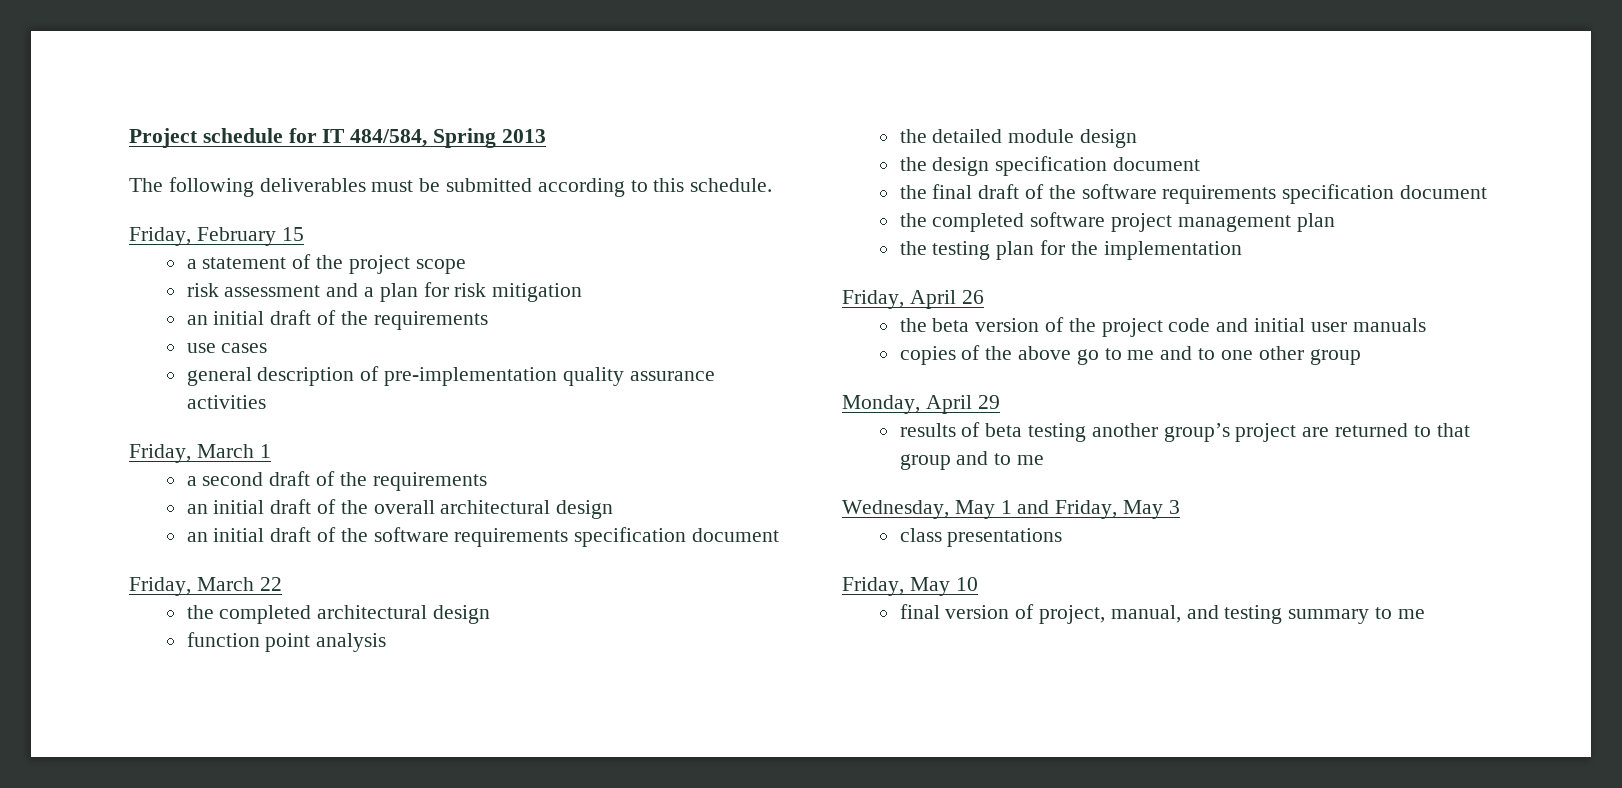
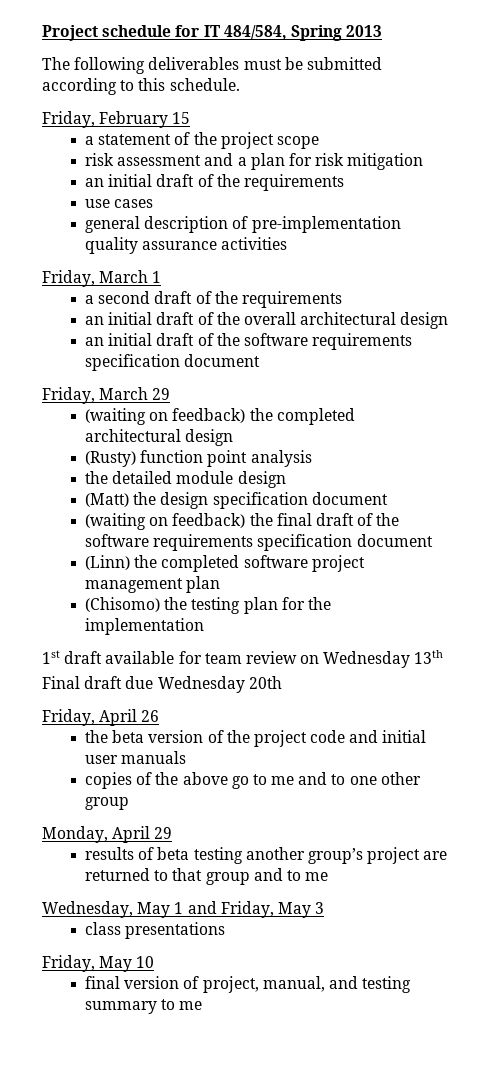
- Friday, March 22
- the completed architectural design
+ Friday, March 29
+ (waiting on feedback) the completed architectural design
- function point analysis
+ (Rusty) function point analysis
- the design specification document
+ (Matt) the design specification document
- the final draft of the software requirements specification document
+ (waiting on feedback) the final draft of the software requirements specification document
- the completed software project management plan
+ (Linn) the completed software project management plan
- the testing plan for the implementation
+ (Chisomo) the testing plan for the implementation
+ 1st draft available for team review on Wednesday 13th
+ Final draft due Wednesday 20th

